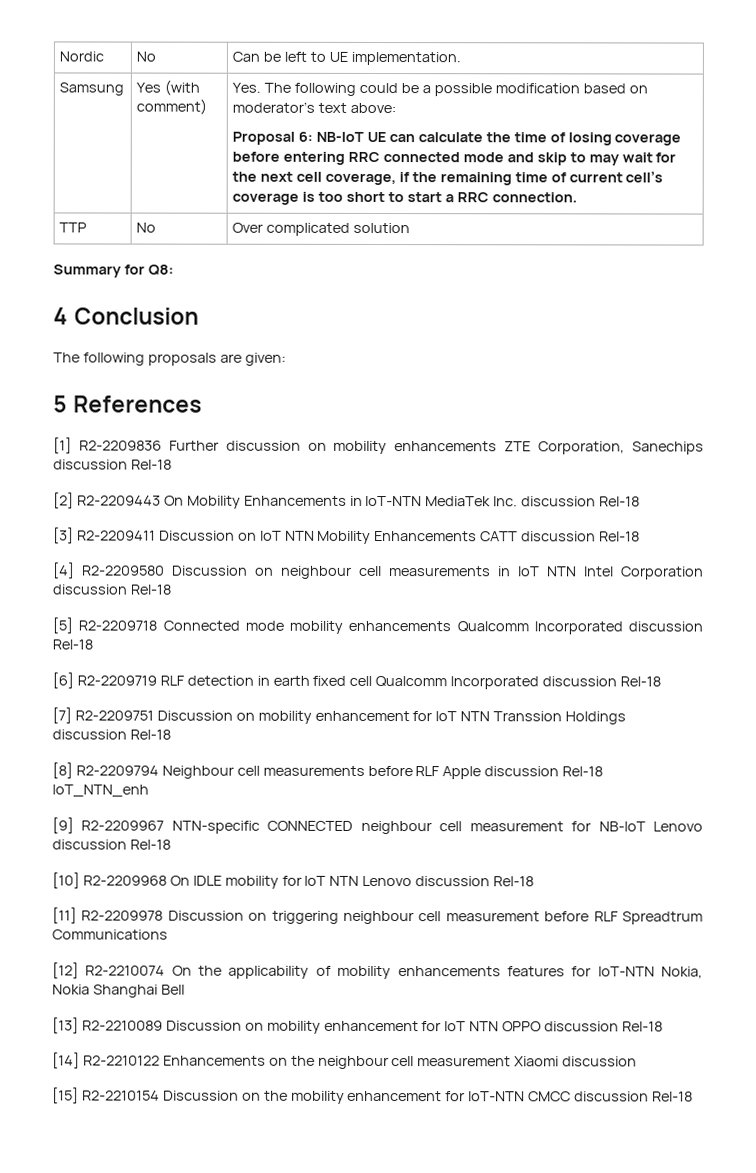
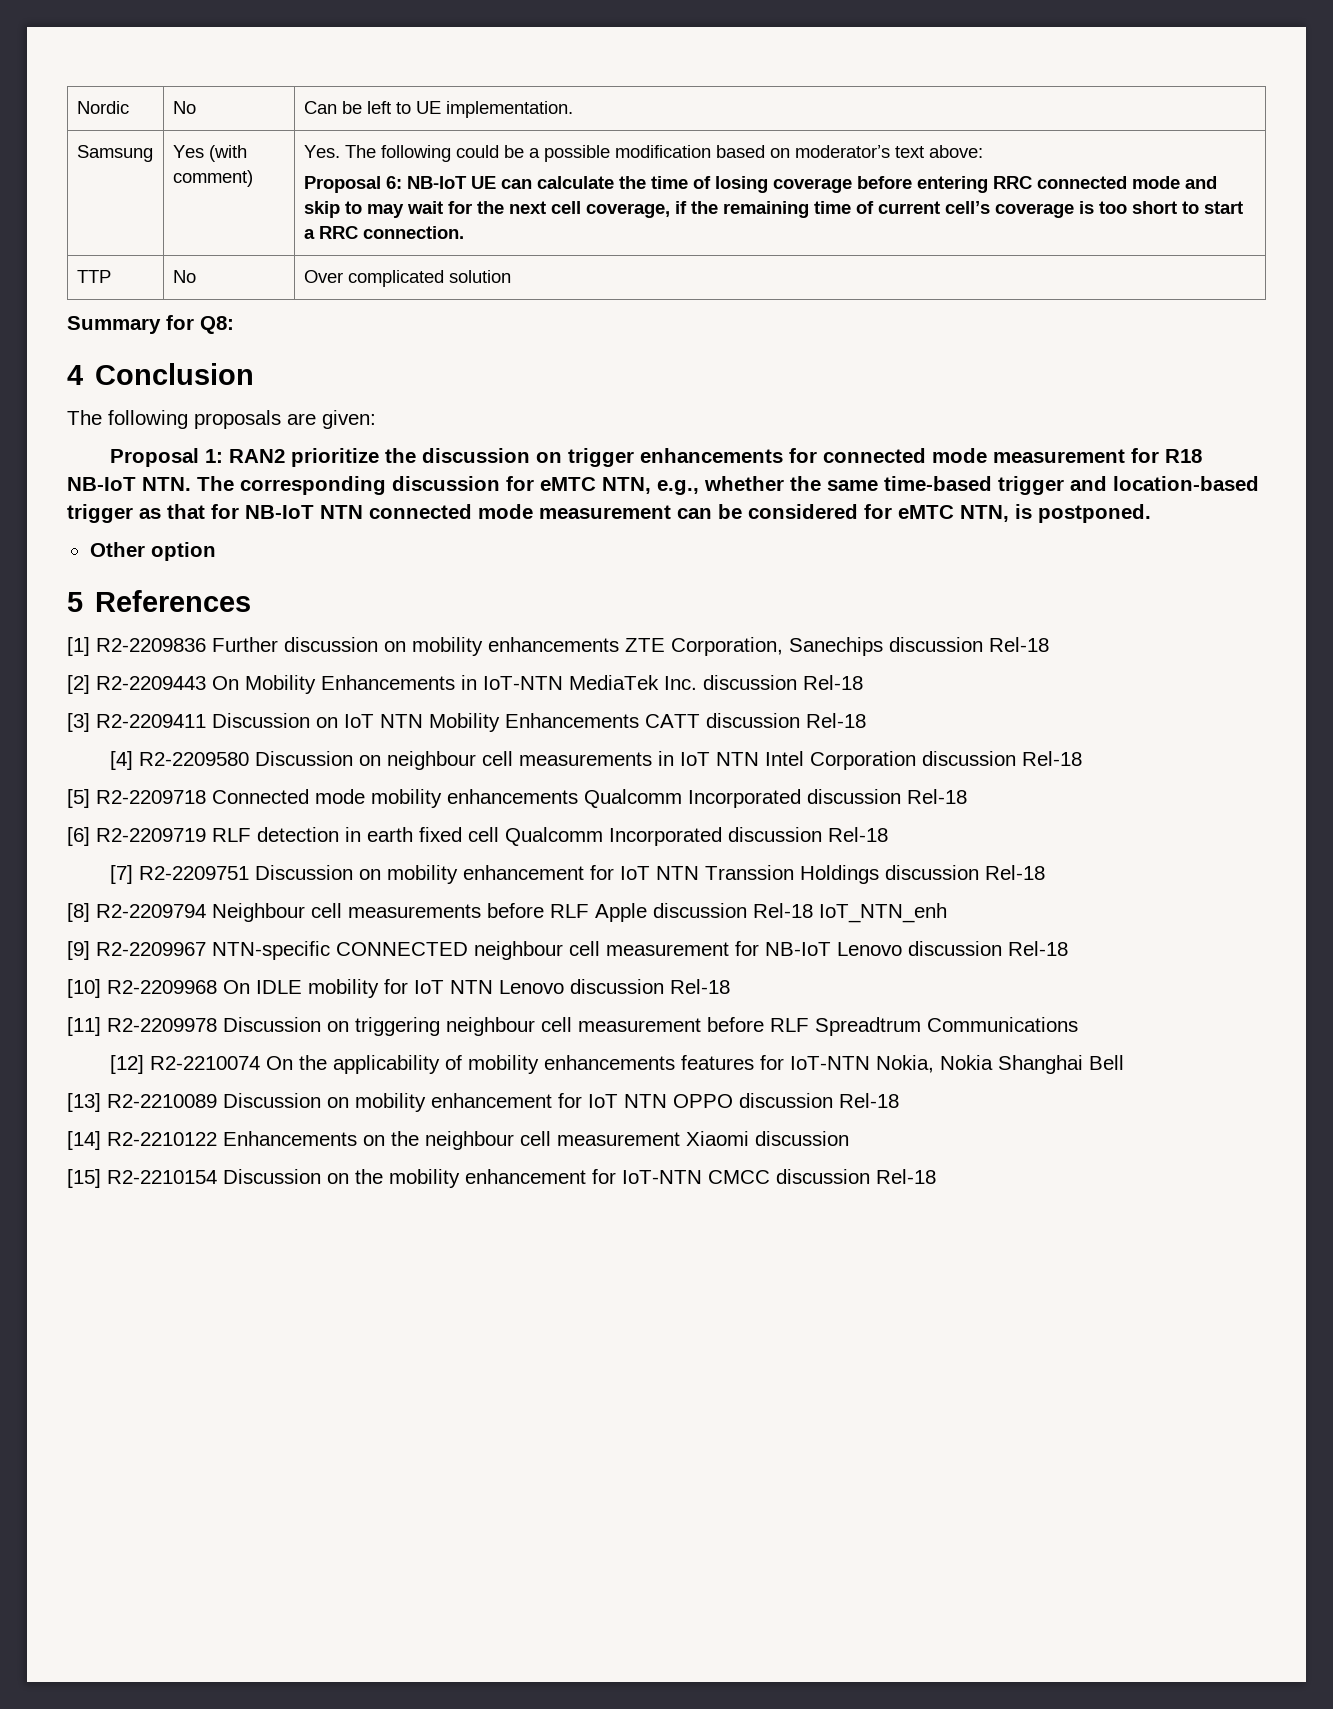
+ Proposal 1: RAN2 prioritize the discussion on trigger enhancements for connected mode measurement for R18 NB-IoT NTN. The corresponding discussion for eMTC NTN, e.g., whether the same time-based trigger and location-based trigger as that for NB-IoT NTN connected mode measurement can be considered for eMTC NTN, is postponed.
+ Other option

